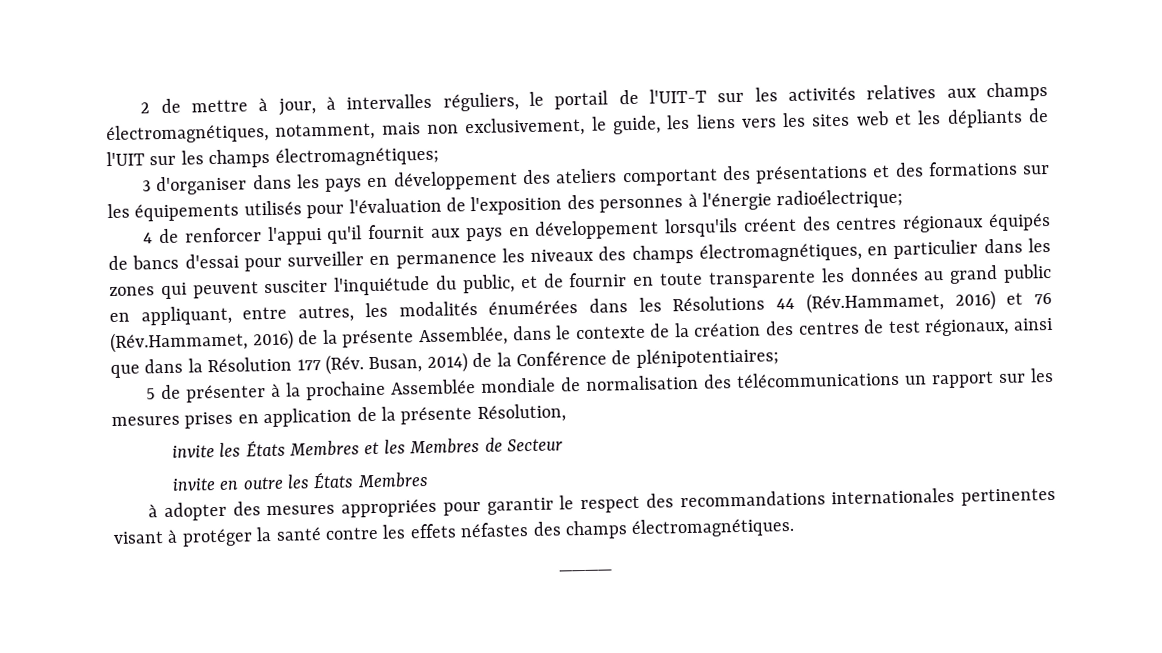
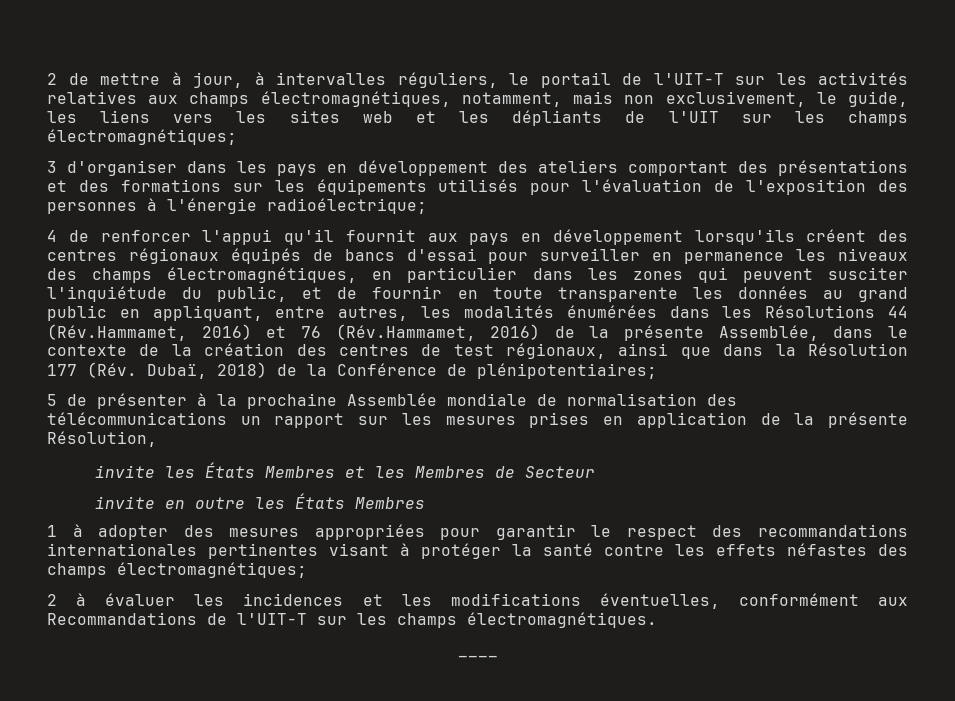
- 4 de renforcer l'appui qu'il fournit aux pays en développement lorsqu'ils créent des centres régionaux équipés de bancs d'essai pour surveiller en permanence les niveaux des champs électromagnétiques, en particulier dans les zones qui peuvent susciter l'inquiétude du public, et de fournir en toute transparente les données au grand public en appliquant, entre autres, les modalités énumérées dans les Résolutions 44 (Rév.Hammamet, 2016) et 76 (Rév.Hammamet, 2016) de la présente Assemblée, dans le contexte de la création des centres de test régionaux, ainsi que dans la Résolution 177 (Rév. Busan, 2014) de la Conférence de plénipotentiaires;
+ 4 de renforcer l'appui qu'il fournit aux pays en développement lorsqu'ils créent des centres régionaux équipés de bancs d'essai pour surveiller en permanence les niveaux des champs électromagnétiques, en particulier dans les zones qui peuvent susciter l'inquiétude du public, et de fournir en toute transparente les données au grand public en appliquant, entre autres, les modalités énumérées dans les Résolutions 44 (Rév.Hammamet, 2016) et 76 (Rév.Hammamet, 2016) de la présente Assemblée, dans le contexte de la création des centres de test régionaux, ainsi que dans la Résolution 177 (Rév. Dubaï, 2018) de la Conférence de plénipotentiaires;
- à adopter des mesures appropriées pour garantir le respect des recommandations internationales pertinentes visant à protéger la santé contre les effets néfastes des champs électromagnétiques.
+ 1 à adopter des mesures appropriées pour garantir le respect des recommandations internationales pertinentes visant à protéger la santé contre les effets néfastes des champs électromagnétiques;
+ 2 à évaluer les incidences et les modifications éventuelles, conformément aux Recommandations de l'UIT-T sur les champs électromagnétiques.

